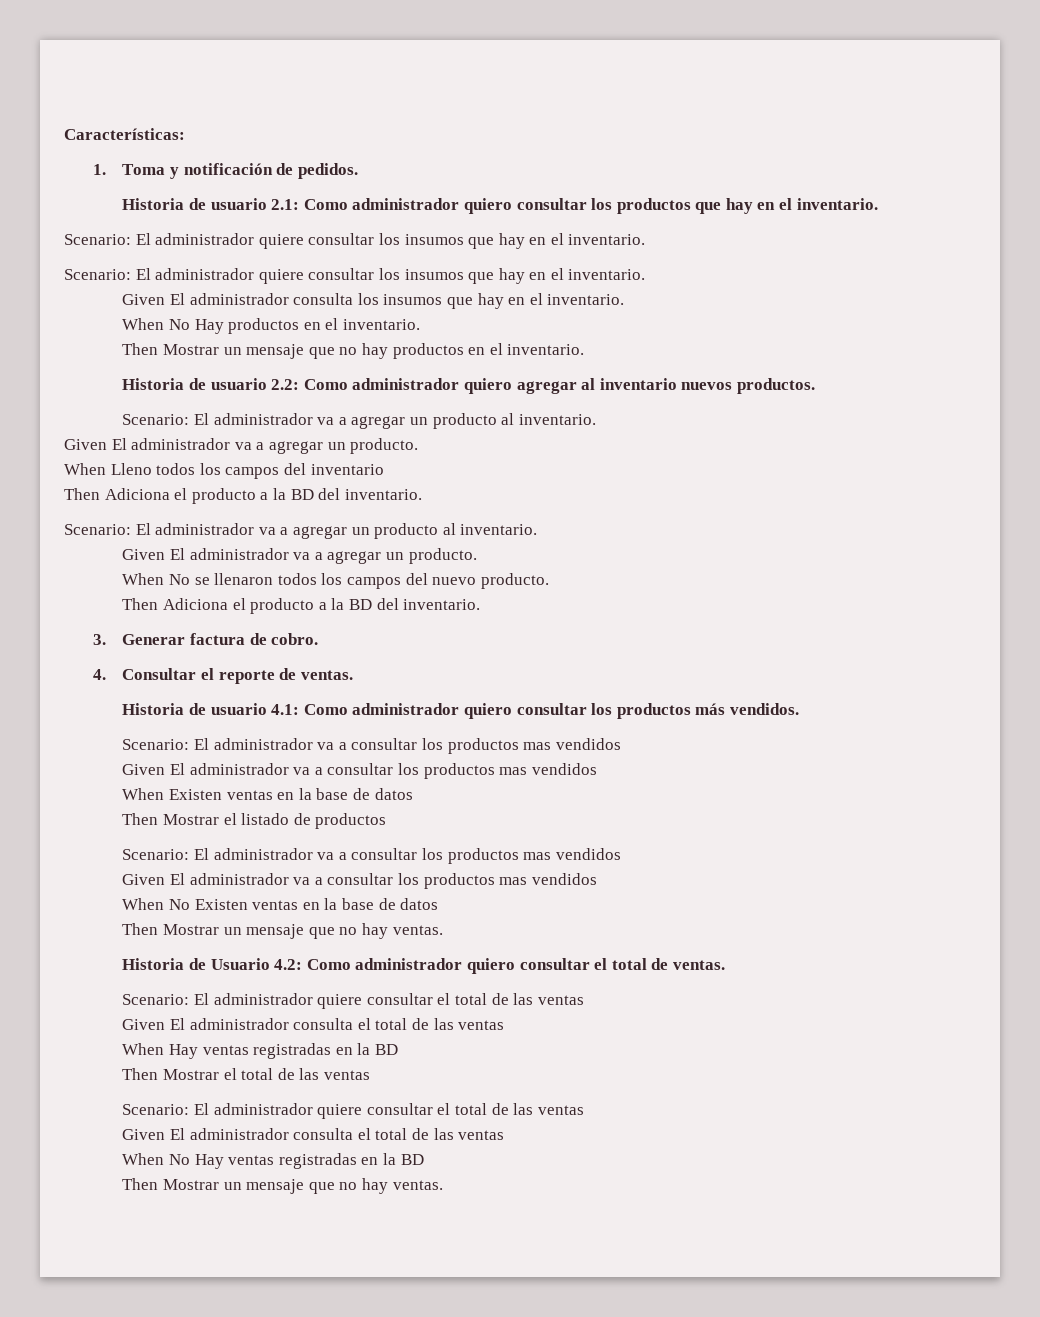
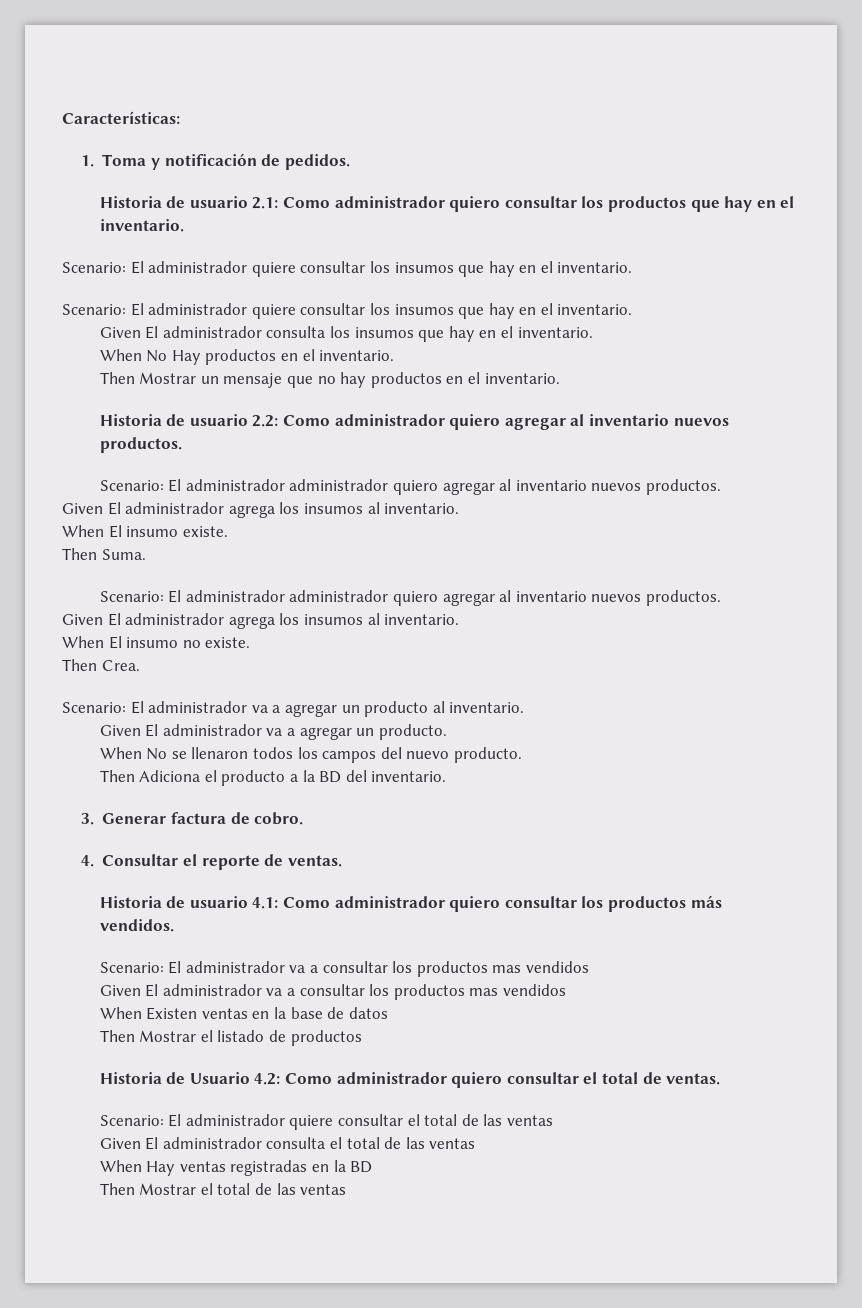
  Historia de usuario 2.2: Como administrador quiero agregar al inventario nuevos productos.
- Scenario: El administrador va a agregar un producto al inventario.
- Given El administrador va a agregar un producto.
- When Lleno todos los campos del inventario
- Then Adiciona el producto a la BD del inventario.
+ Scenario: El administrador administrador quiero agregar al inventario nuevos productos.
+ Given El administrador agrega los insumos al inventario.
+ When El insumo existe.
+ Then Suma.
+ Scenario: El administrador administrador quiero agregar al inventario nuevos productos.
+ Given El administrador agrega los insumos al inventario.
+ When El insumo no existe.
+ Then Crea.
  Then Mostrar el listado de productos
- Scenario: El administrador va a consultar los productos mas vendidos
- Given El administrador va a consultar los productos mas vendidos
- When No Existen ventas en la base de datos
- Then Mostrar un mensaje que no hay ventas.
  Then Mostrar el total de las ventas
- Scenario: El administrador quiere consultar el total de las ventas
- Given El administrador consulta el total de las ventas
- When No Hay ventas registradas en la BD
- Then Mostrar un mensaje que no hay ventas.

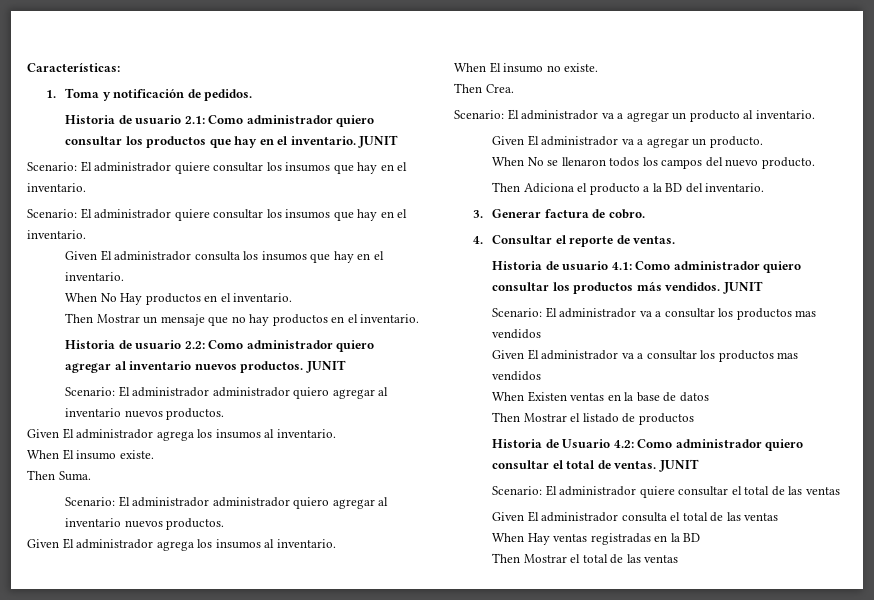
- Historia de usuario 2.1: Como administrador quiero consultar los productos que hay en el inventario.
+ Historia de usuario 2.1: Como administrador quiero consultar los productos que hay en el inventario. JUNIT
- Historia de usuario 2.2: Como administrador quiero agregar al inventario nuevos productos.
+ Historia de usuario 2.2: Como administrador quiero agregar al inventario nuevos productos. JUNIT
- Historia de usuario 4.1: Como administrador quiero consultar los productos más vendidos.
+ Historia de usuario 4.1: Como administrador quiero consultar los productos más vendidos. JUNIT
- Historia de Usuario 4.2: Como administrador quiero consultar el total de ventas.
+ Historia de Usuario 4.2: Como administrador quiero consultar el total de ventas. JUNIT

